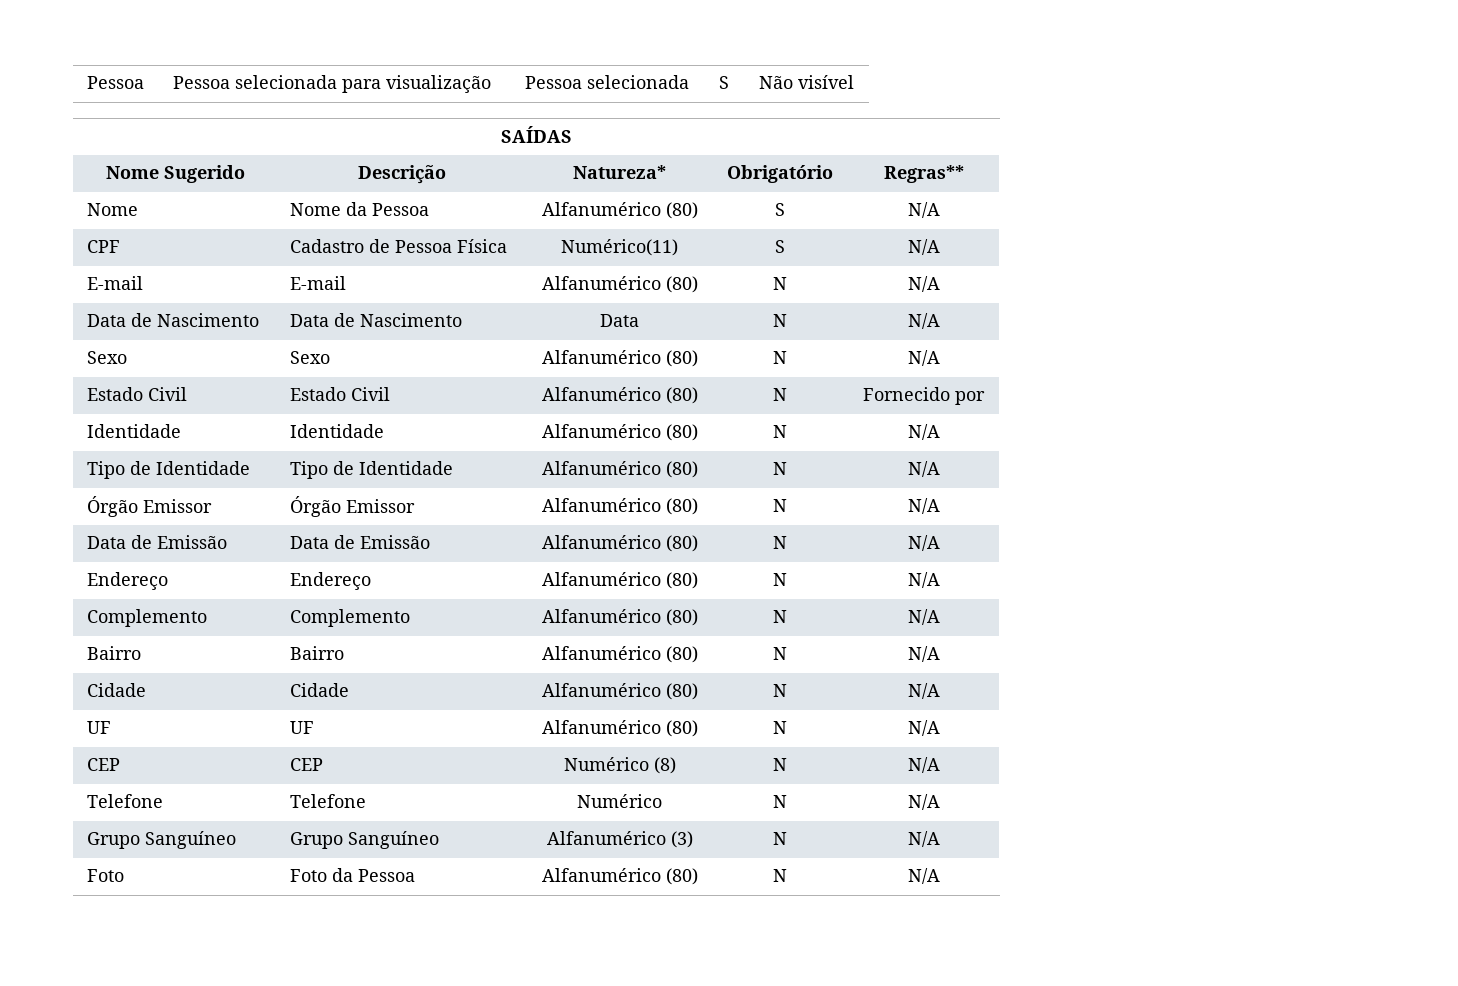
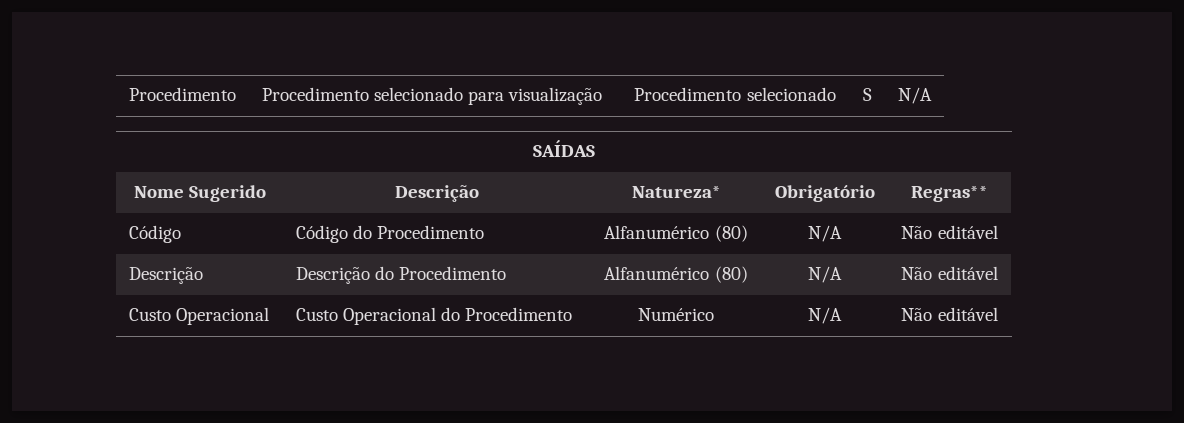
- Pessoa | Pessoa selecionada para visualização | Pessoa selecionada | S | Não visível
+ Procedimento | Procedimento selecionado para visualização | Procedimento selecionado | S | N/A
- Nome | Nome da Pessoa | Alfanumérico (80) | S | N/A
- CPF | Cadastro de Pessoa Física | Numérico(11) | S | N/A
- E-mail | E-mail | Alfanumérico (80) | N | N/A
- Data de Nascimento | Data de Nascimento | Data | N | N/A
- Sexo | Sexo | Alfanumérico (80) | N | N/A
- Estado Civil | Estado Civil | Alfanumérico (80) | N | Fornecido por
- Identidade | Identidade | Alfanumérico (80) | N | N/A
- Tipo de Identidade | Tipo de Identidade | Alfanumérico (80) | N | N/A
- Órgão Emissor | Órgão Emissor | Alfanumérico (80) | N | N/A
- Data de Emissão | Data de Emissão | Alfanumérico (80) | N | N/A
- Endereço | Endereço | Alfanumérico (80) | N | N/A
- Complemento | Complemento | Alfanumérico (80) | N | N/A
- Bairro | Bairro | Alfanumérico (80) | N | N/A
- Cidade | Cidade | Alfanumérico (80) | N | N/A
- UF | UF | Alfanumérico (80) | N | N/A
- CEP | CEP | Numérico (8) | N | N/A
- Telefone | Telefone | Numérico | N | N/A
- Grupo Sanguíneo | Grupo Sanguíneo | Alfanumérico (3) | N | N/A
- Foto | Foto da Pessoa | Alfanumérico (80) | N | N/A
+ Código | Código do Procedimento | Alfanumérico (80) | N/A | Não editável
+ Descrição | Descrição do Procedimento | Alfanumérico (80) | N/A | Não editável
+ Custo Operacional | Custo Operacional do Procedimento | Numérico | N/A | Não editável

